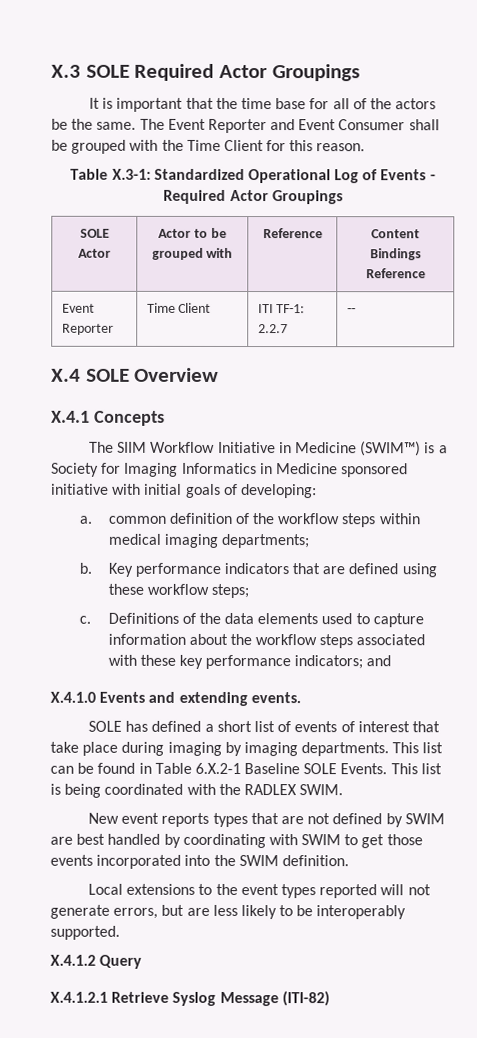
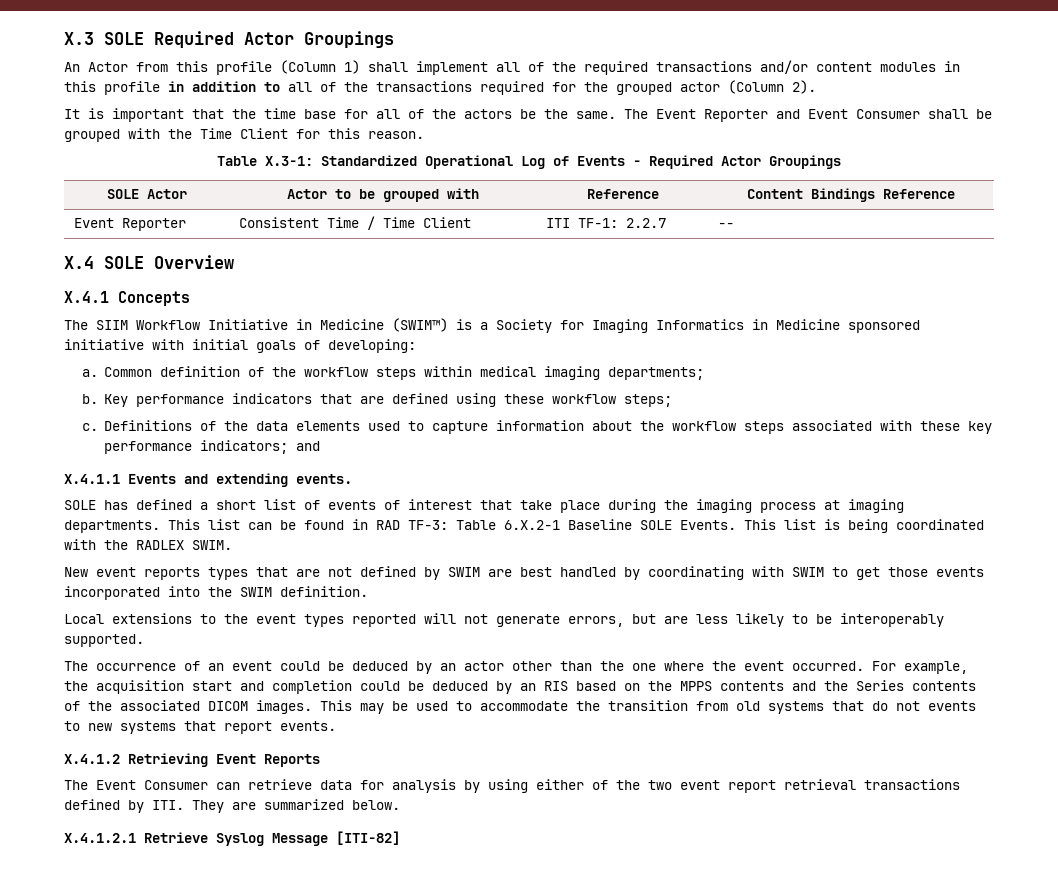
+ An Actor from this profile (Column 1) shall implement all of the required transactions and/or content modules in this profile in addition to all of the transactions required for the grouped actor (Column 2).
- Event Reporter | Time Client | ITI TF-1: 2.2.7 | --
+ Event Reporter | Consistent Time / Time Client | ITI TF-1: 2.2.7 | --
- a. common definition of the workflow steps within medical imaging departments;
+ a. Common definition of the workflow steps within medical imaging departments;
- X.4.1.0 Events and extending events.
+ X.4.1.1 Events and extending events.
- SOLE has defined a short list of events of interest that take place during imaging by imaging departments.
+ SOLE has defined a short list of events of interest that take place during the imaging process at imaging departments.
- This list can be found in Table 6.X.2-1 Baseline SOLE Events.
+ This list can be found in RAD TF-3: Table 6.X.2-1 Baseline SOLE Events.
- X.4.1.2 Query
+ The occurrence of an event could be deduced by an actor other than the one where the event occurred. For example, the acquisition start and completion could be deduced by an RIS based on the MPPS contents and the Series contents of the associated DICOM images. This may be used to accommodate the transition from old systems that do not events to new systems that report events.
+ X.4.1.2 Retrieving Event Reports
+ The Event Consumer can retrieve data for analysis by using either of the two event report retrieval transactions defined by ITI. They are summarized below.
- X.4.1.2.1 Retrieve Syslog Message (ITI-82)
+ X.4.1.2.1 Retrieve Syslog Message [ITI-82]

